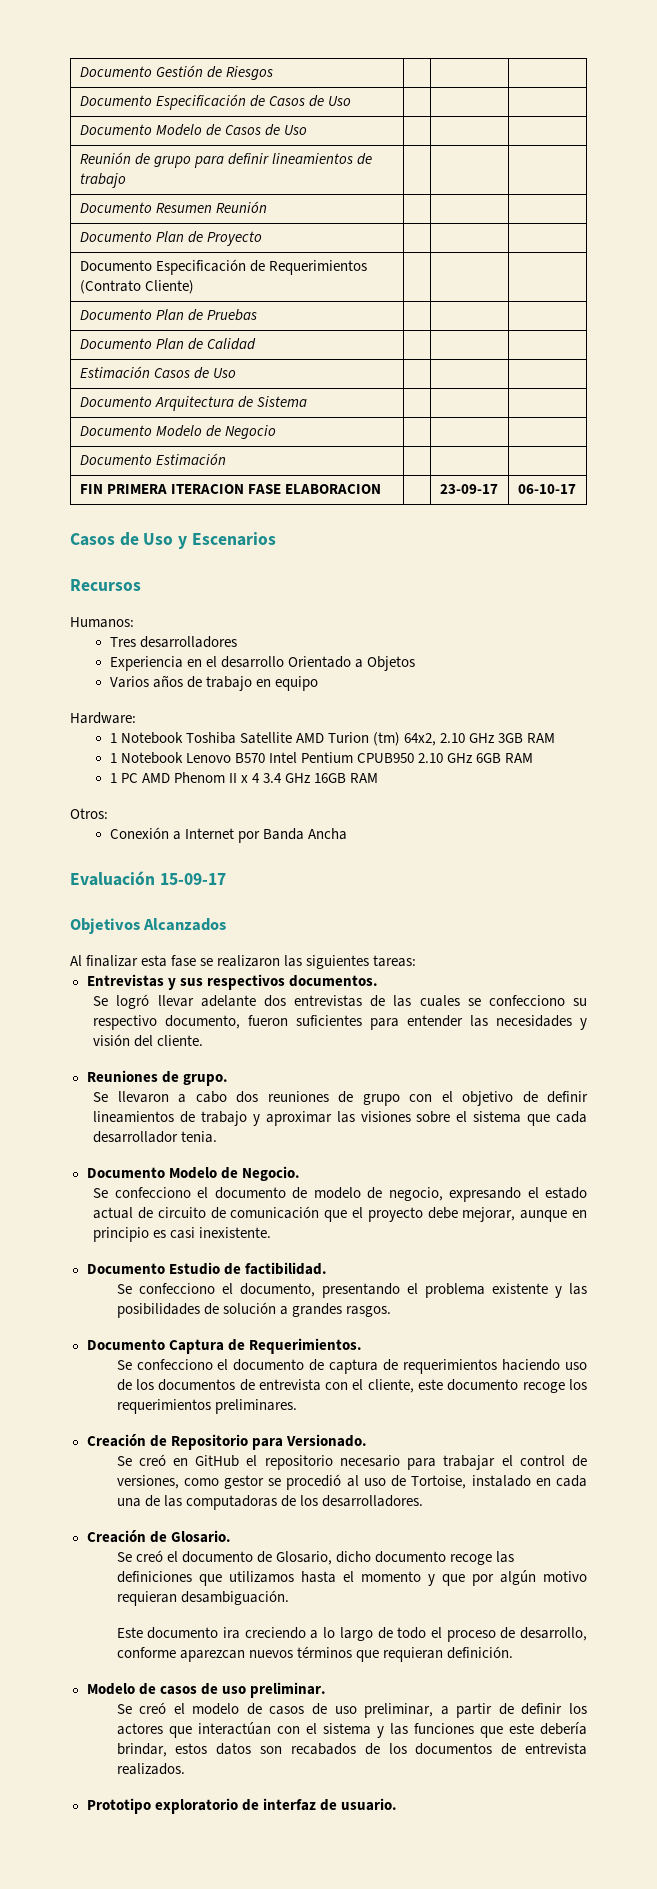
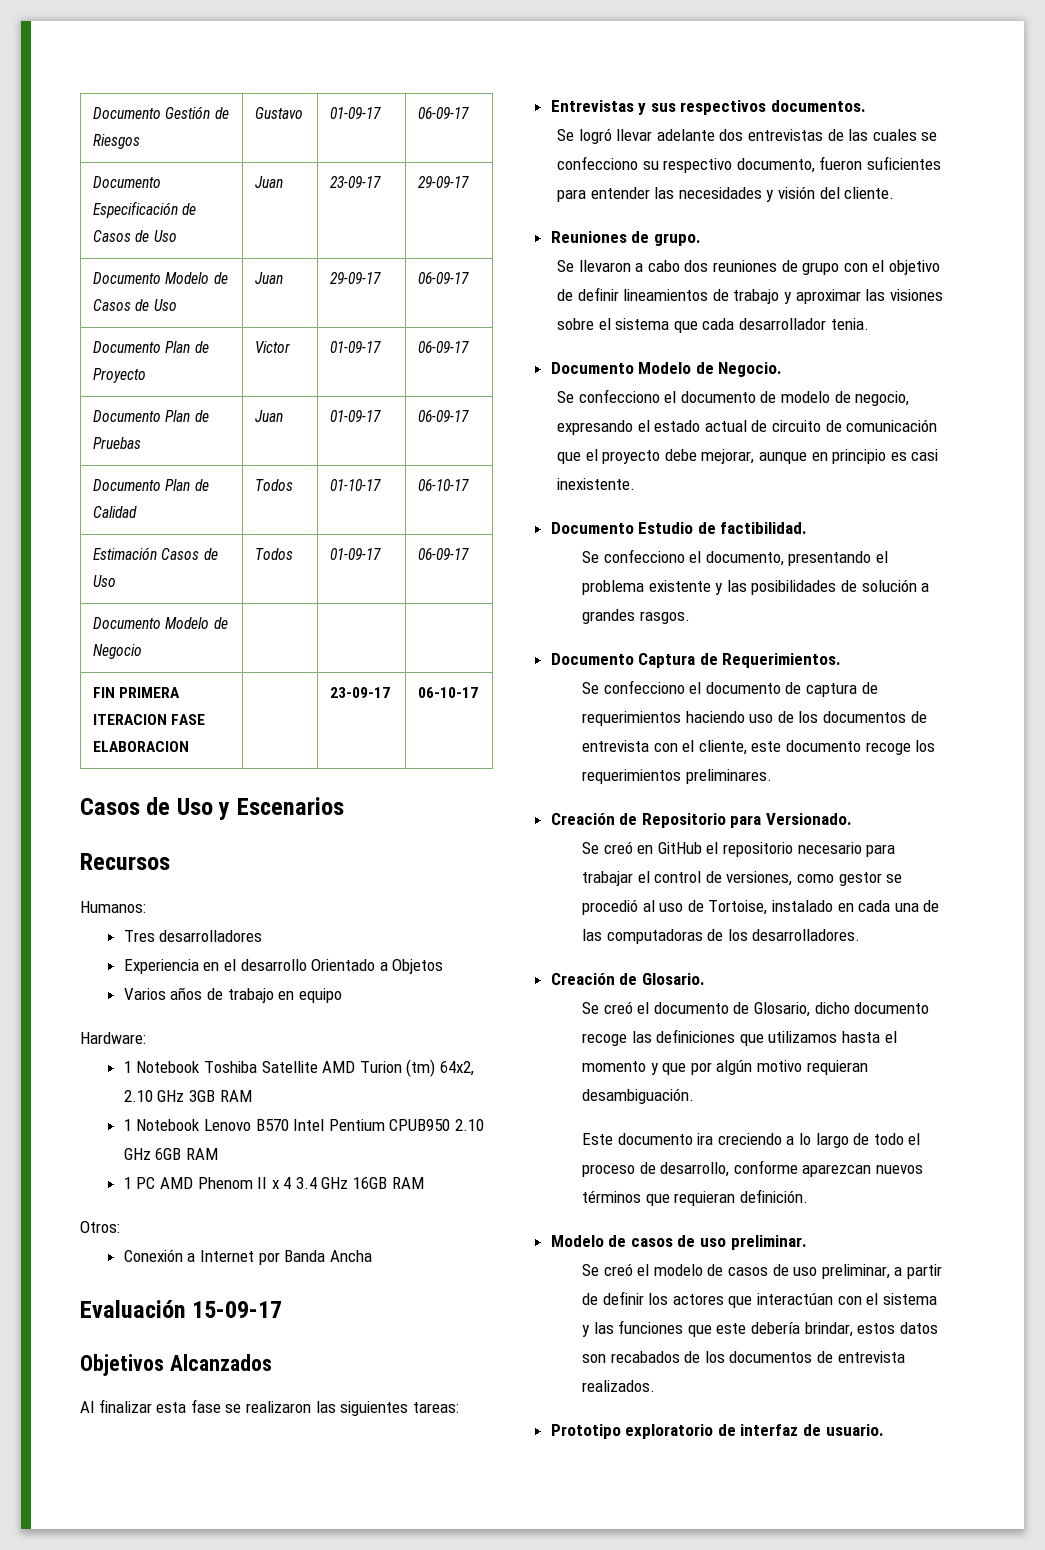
- Documento Gestión de Riesgos | | |
+ Documento Gestión de Riesgos | Gustavo | 01-09-17 | 06-09-17
- Documento Especificación de Casos de Uso | | |
+ Documento Especificación de Casos de Uso | Juan | 23-09-17 | 29-09-17
- Documento Modelo de Casos de Uso | | |
- Reunión de grupo para definir lineamientos de trabajo | | |
- Documento Resumen Reunión | | |
- Documento Plan de Proyecto | | |
- Documento Especificación de Requerimientos (Contrato Cliente) | | |
+ Documento Modelo de Casos de Uso | Juan | 29-09-17 | 06-09-17
+ Documento Plan de Proyecto | Victor | 01-09-17 | 06-09-17
- Documento Plan de Pruebas | | |
+ Documento Plan de Pruebas | Juan | 01-09-17 | 06-09-17
- Documento Plan de Calidad | | |
+ Documento Plan de Calidad | Todos | 01-10-17 | 06-10-17
- Estimación Casos de Uso | | |
- Documento Arquitectura de Sistema | | |
+ Estimación Casos de Uso | Todos | 01-09-17 | 06-09-17
- Documento Estimación | | |

